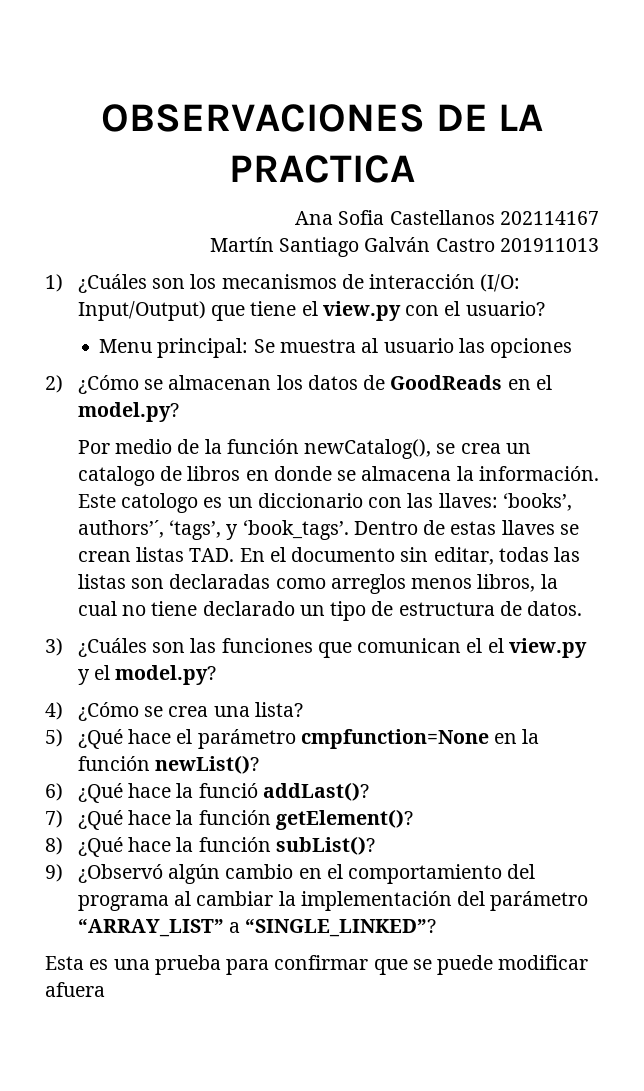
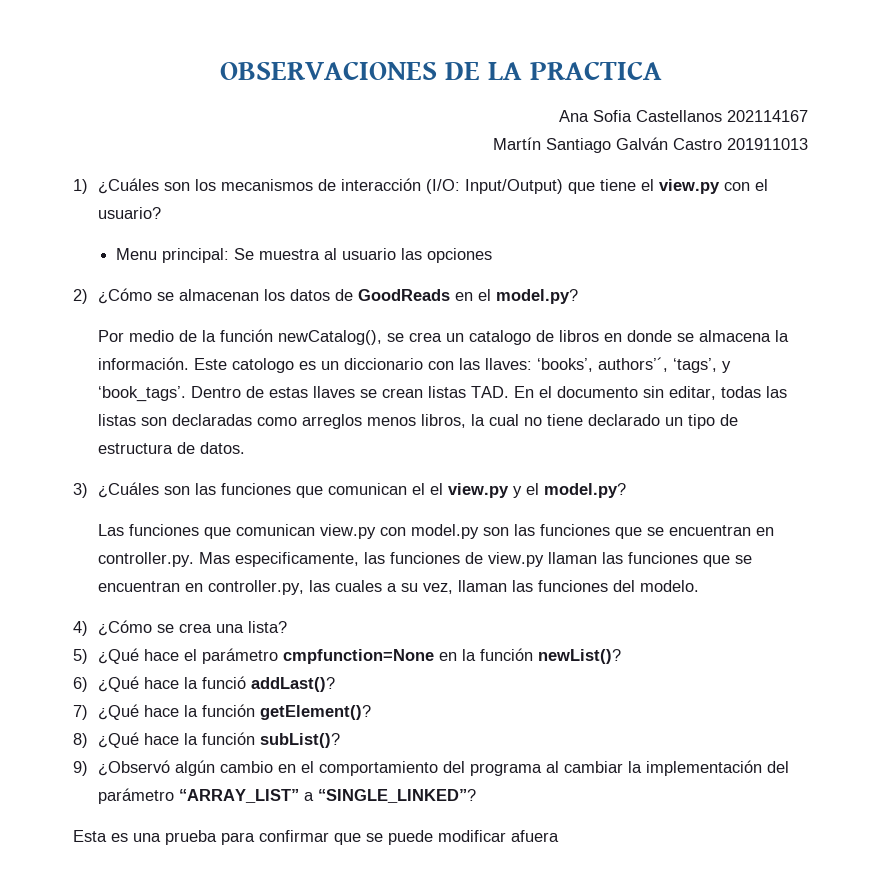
+ Las funciones que comunican view.py con model.py son las funciones que se encuentran en controller.py. Mas especificamente, las funciones de view.py llaman las funciones que se encuentran en controller.py, las cuales a su vez, llaman las funciones del modelo.

